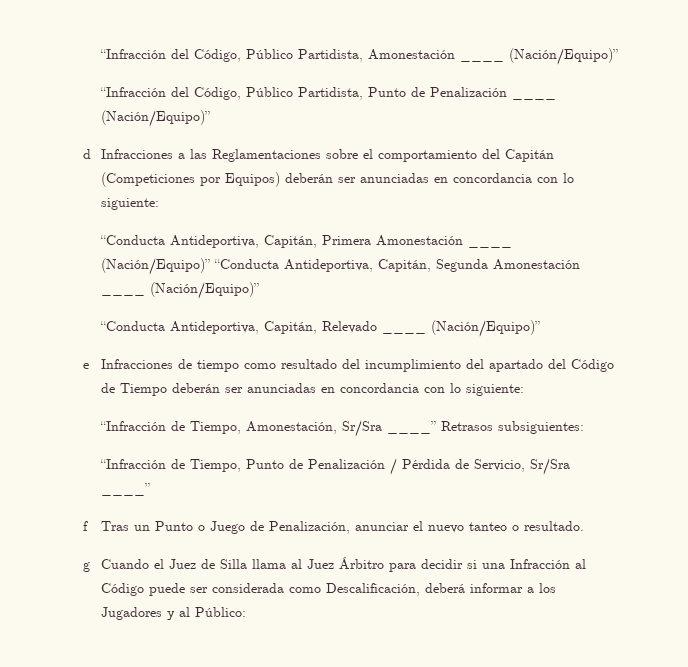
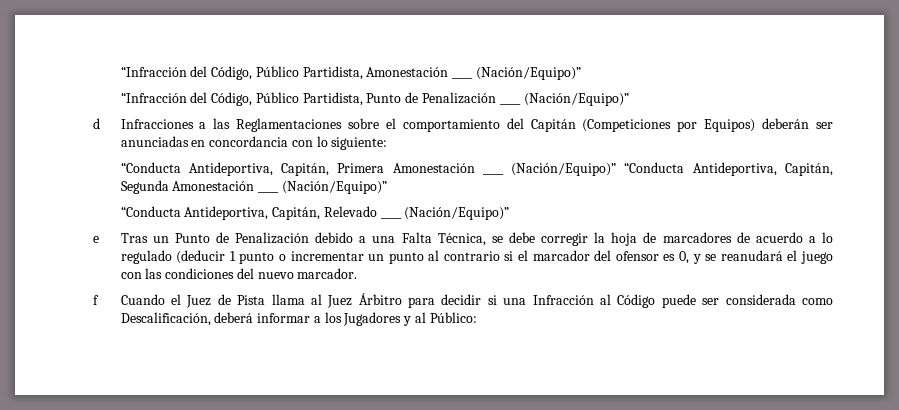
- e Infracciones de tiempo como resultado del incumplimiento del apartado del Código de Tiempo deberán ser anunciadas en concordancia con lo siguiente:
- “Infracción de Tiempo, Amonestación, Sr/Sra ____” Retrasos subsiguientes:
- “Infracción de Tiempo, Punto de Penalización / Pérdida de Servicio, Sr/Sra ____”
- f Tras un Punto o Juego de Penalización, anunciar el nuevo tanteo o resultado.
- g Cuando el Juez de Silla llama al Juez Árbitro para decidir si una Infracción al Código puede ser considerada como Descalificación, deberá informar a los Jugadores y al Público:
+ e Tras un Punto de Penalización debido a una Falta Técnica, se debe corregir la hoja de marcadores de acuerdo a lo regulado (deducir 1 punto o incrementar un punto al contrario si el marcador del ofensor es 0, y se reanudará el juego con las condiciones del nuevo marcador.
+ f Cuando el Juez de Pista llama al Juez Árbitro para decidir si una Infracción al Código puede ser considerada como Descalificación, deberá informar a los Jugadores y al Público:

